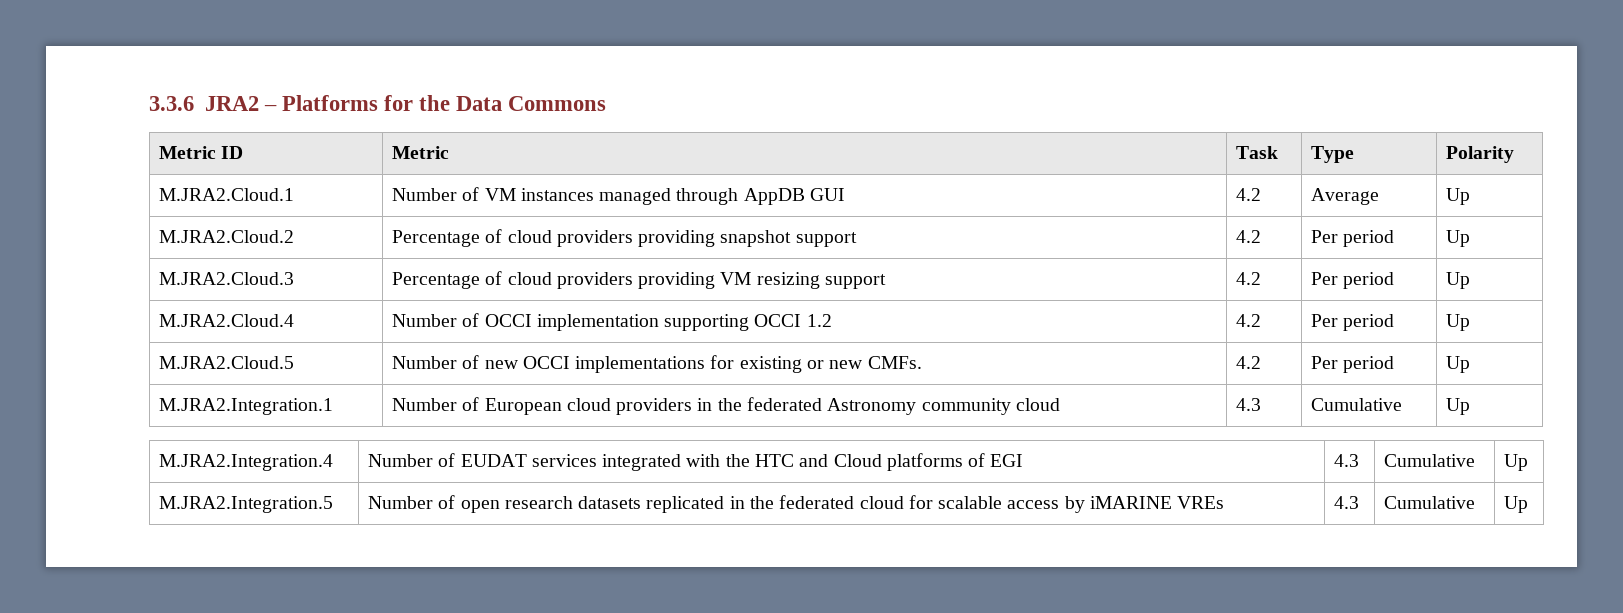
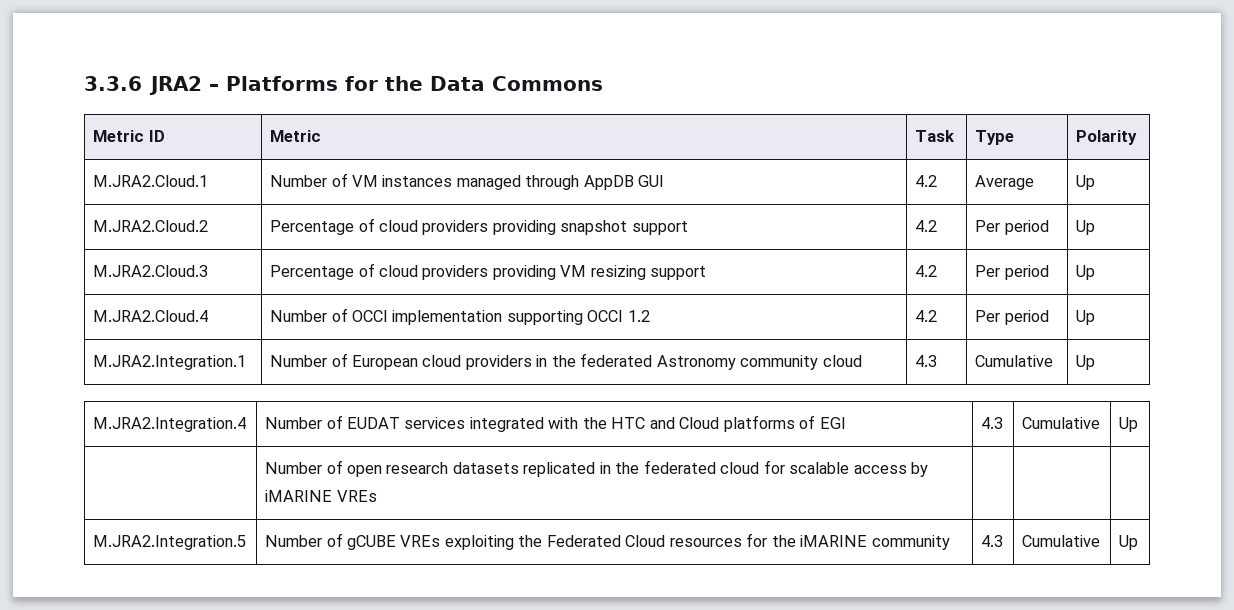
- M.JRA2.Cloud.5 | Number of new OCCI implementations for existing or new CMFs. | 4.2 | Per period | Up
- M.JRA2.Integration.5 | Number of open research datasets replicated in the federated cloud for scalable access by iMARINE VREs | 4.3 | Cumulative | Up
+ | Number of open research datasets replicated in the federated cloud for scalable access by iMARINE VREs | | |
+ M.JRA2.Integration.5 | Number of gCUBE VREs exploiting the Federated Cloud resources for the iMARINE community | 4.3 | Cumulative | Up

